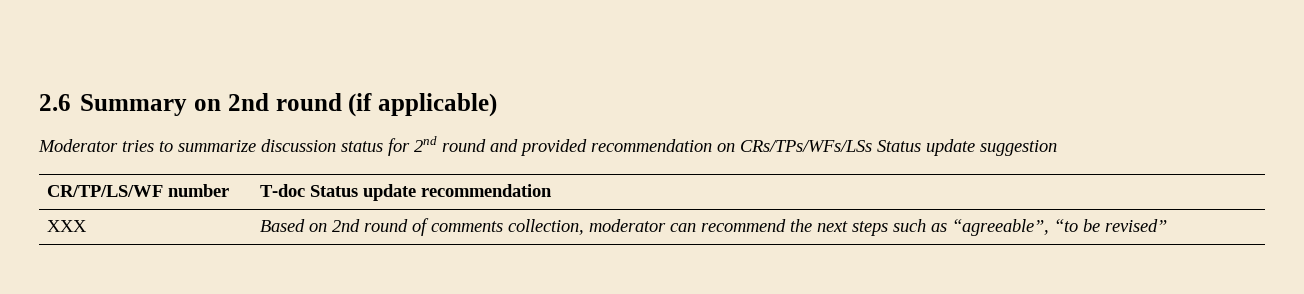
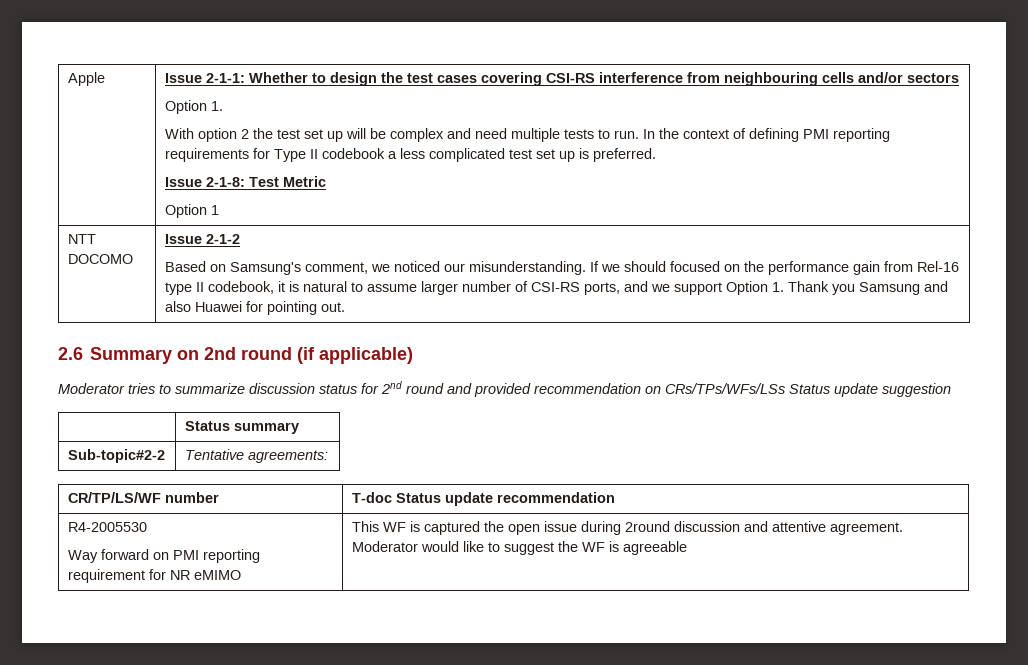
+ Apple | Issue 2-1-1: Whether to design the test cases covering CSI-RS interference from neighbouring cells and/or sectors
+ Option 1.
+ With option 2 the test set up will be complex and need multiple tests to run. In the context of defining PMI reporting requirements for Type II codebook a less complicated test set up is preferred.
+ Issue 2-1-8: Test Metric
+ Option 1
+ NTT DOCOMO | Issue 2-1-2
+ Based on Samsung's comment, we noticed our misunderstanding. If we should focused on the performance gain from Rel-16 type II codebook, it is natural to assume larger number of CSI-RS ports, and we support Option 1. Thank you Samsung and also Huawei for pointing out.
+ | Status summary
+ Sub-topic#2-2 | Tentative agreements:
- XXX | Based on 2nd round of comments collection, moderator can recommend the next steps such as “agreeable”, “to be revised”
+ R4-2005530
+ Way forward on PMI reporting requirement for NR eMIMO | This WF is captured the open issue during 2round discussion and attentive agreement. Moderator would like to suggest the WF is agreeable

